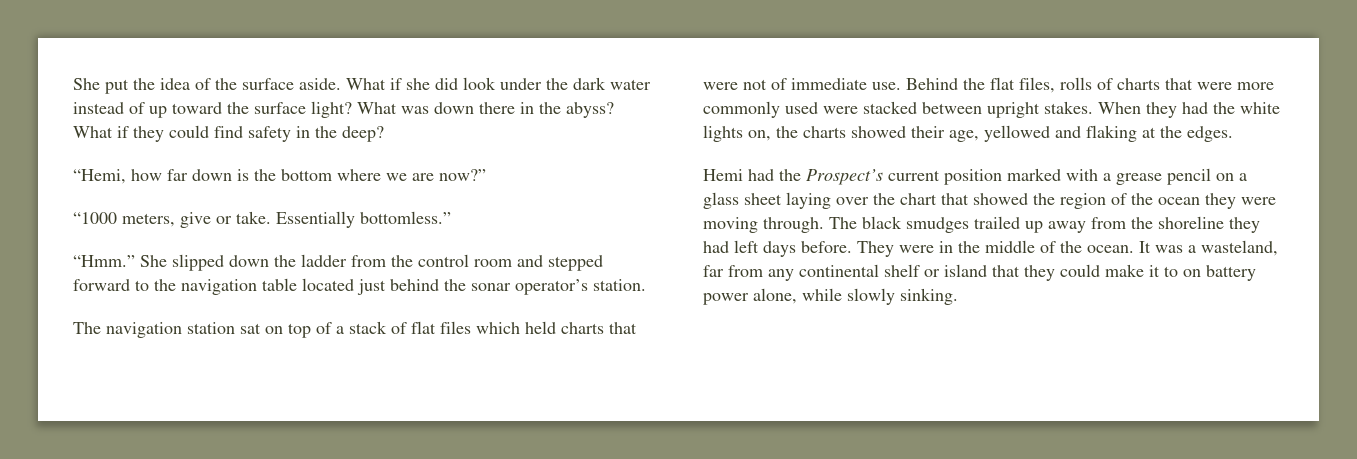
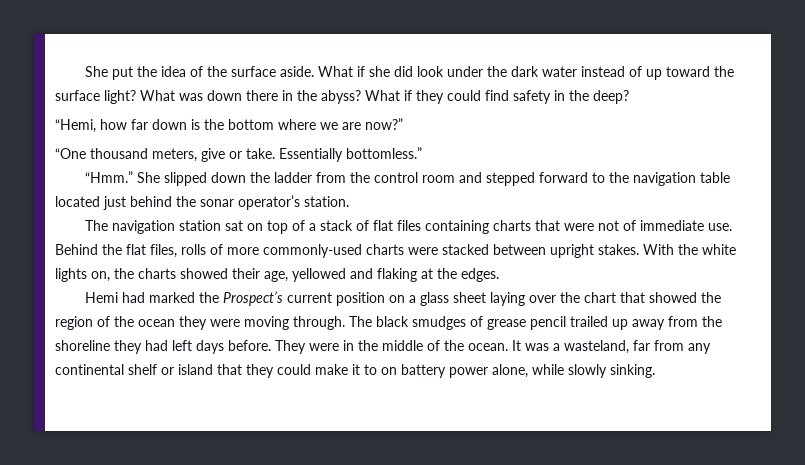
- “1000 meters, give or take.
+ “One thousand meters, give or take.
- The navigation station sat on top of a stack of flat files which held charts that were not of immediate use.
+ The navigation station sat on top of a stack of flat files containing charts that were not of immediate use.
- Behind the flat files, rolls of charts that were more commonly used were stacked between upright stakes.
+ Behind the flat files, rolls of more commonly-used charts were stacked between upright stakes.
- When they had the white lights on, the charts showed their age, yellowed and flaking at the edges.
+ With the white lights on, the charts showed their age, yellowed and flaking at the edges.
- Hemi had the Prospect’s current position marked with a grease pencil on a glass sheet laying over the chart that showed the region of the ocean they were moving through.
+ Hemi had marked the Prospect’s current position on a glass sheet laying over the chart that showed the region of the ocean they were moving through.
- The black smudges trailed up away from the shoreline they had left days before.
+ The black smudges of grease pencil trailed up away from the shoreline they had left days before.

